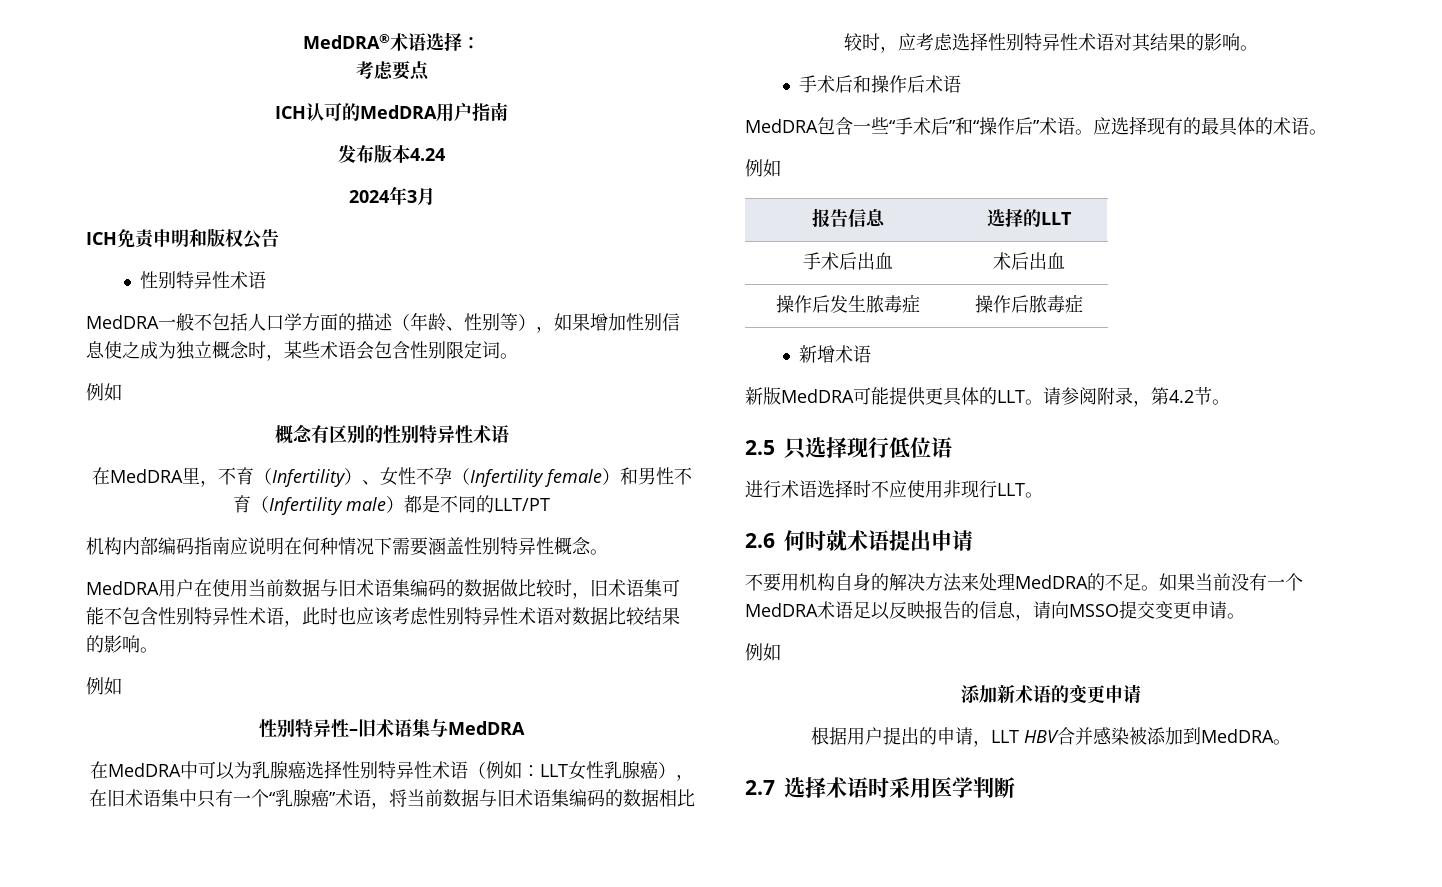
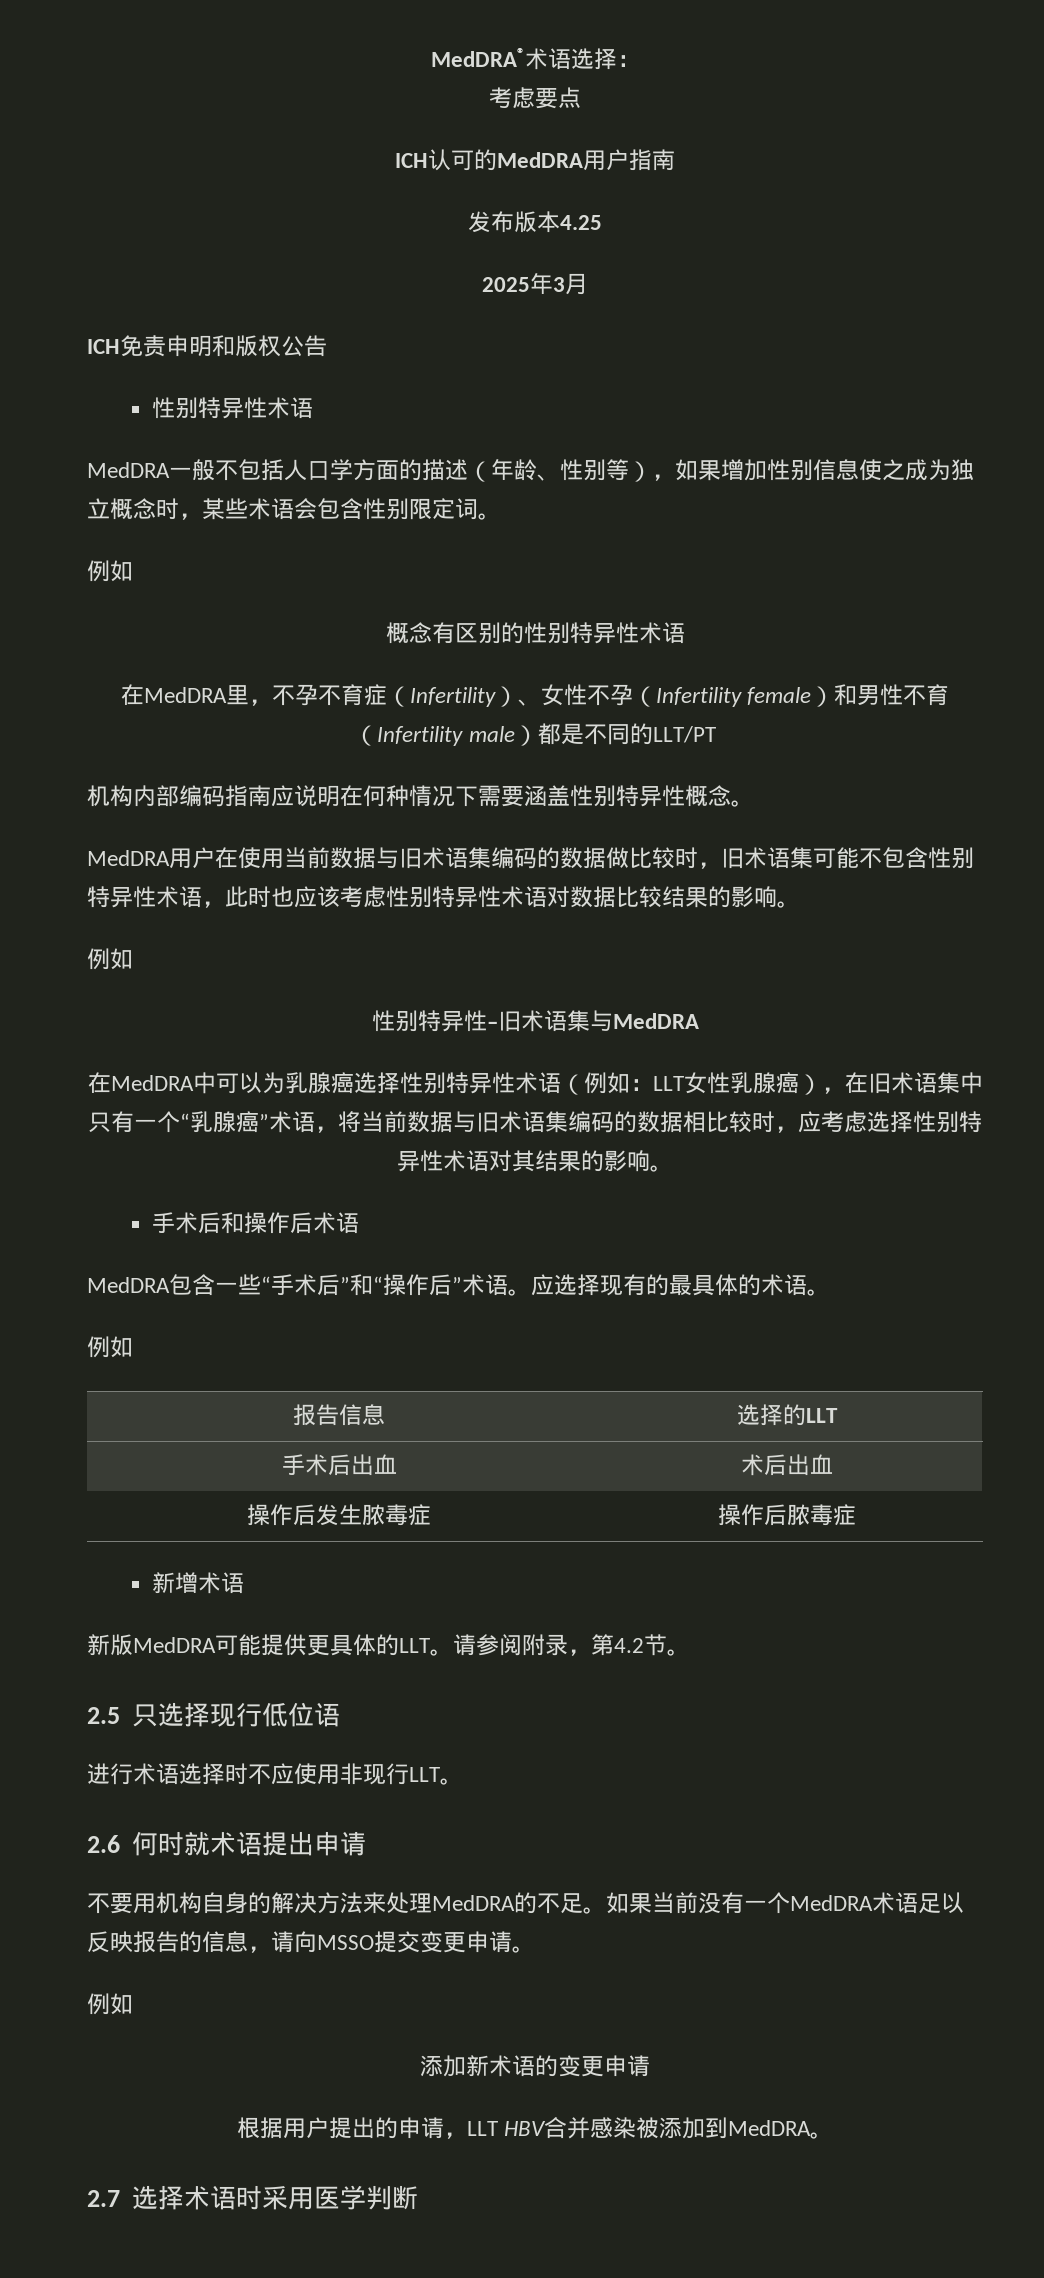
- 发布版本4.24
- 2024年3月
+ 发布版本4.25
+ 2025年3月
- 在MedDRA里，不育（Infertility）、女性不孕（Infertility female）和男性不育（Infertility male）都是不同的LLT/PT
+ 在MedDRA里，不孕不育症（Infertility）、女性不孕（Infertility female）和男性不育（Infertility male）都是不同的LLT/PT

